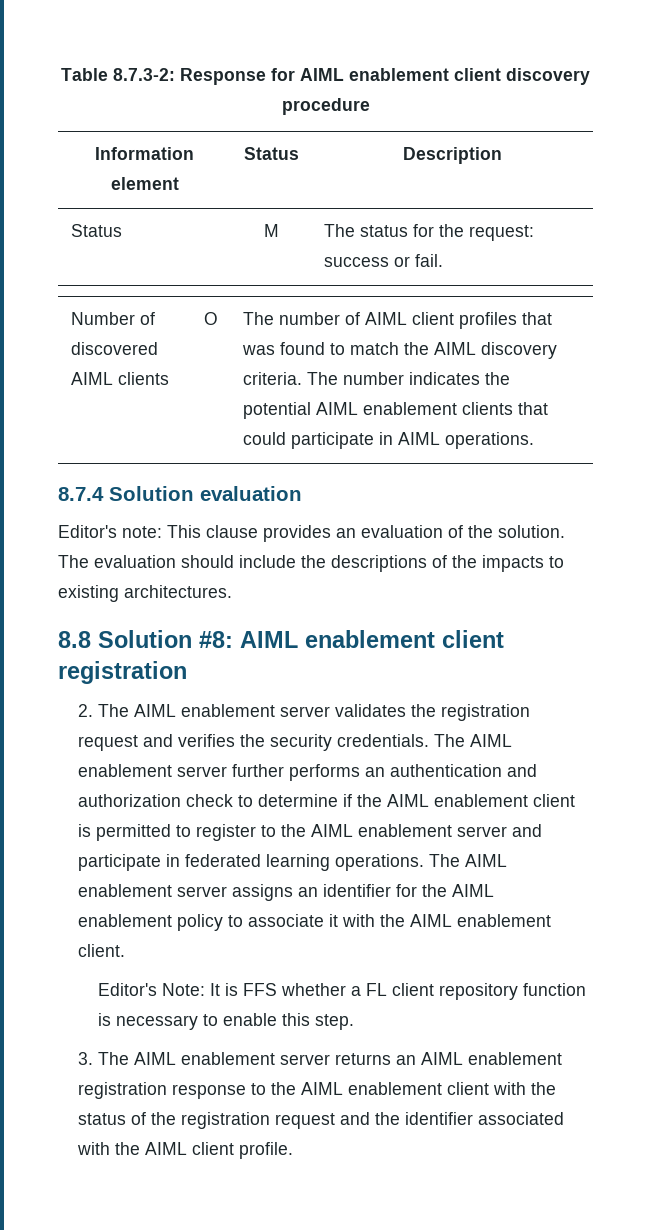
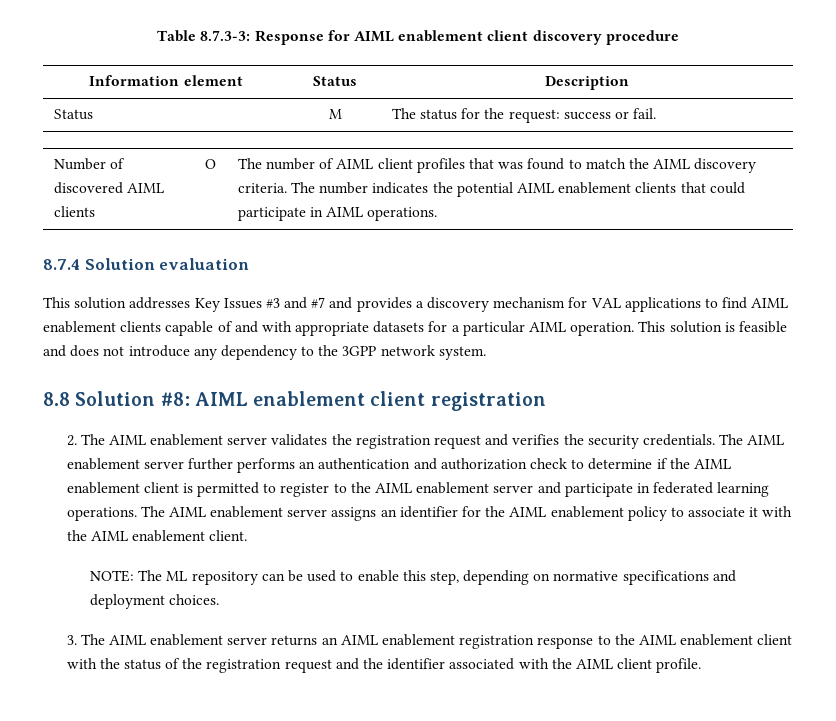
- Table 8.7.3-2: Response for AIML enablement client discovery procedure
+ Table 8.7.3-3: Response for AIML enablement client discovery procedure
- Editor's note: This clause provides an evaluation of the solution. The evaluation should include the descriptions of the impacts to existing architectures.
+ This solution addresses Key Issues #3 and #7 and provides a discovery mechanism for VAL applications to find AIML enablement clients capable of and with appropriate datasets for a particular AIML operation. This solution is feasible and does not introduce any dependency to the 3GPP network system.
- Editor's Note: It is FFS whether a FL client repository function is necessary to enable this step.
+ NOTE: The ML repository can be used to enable this step, depending on normative specifications and deployment choices.

